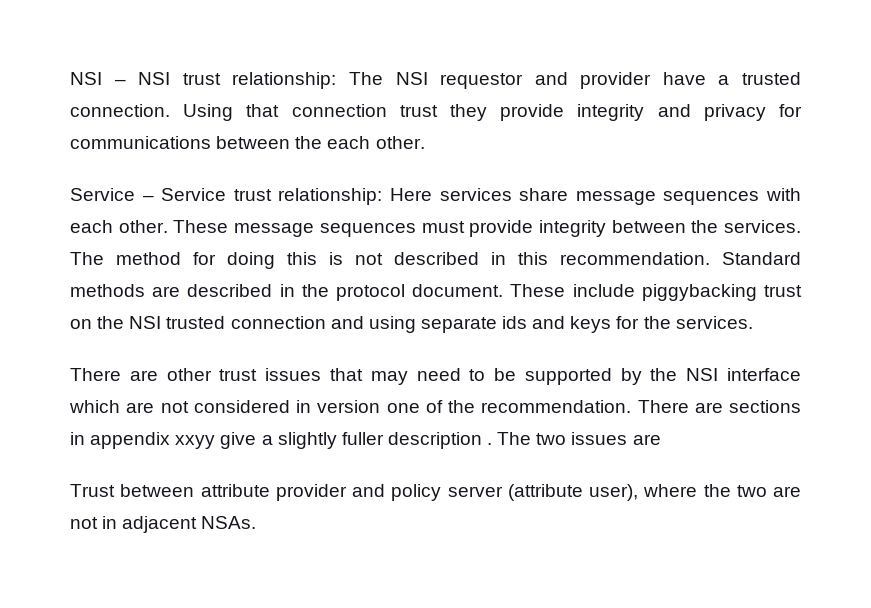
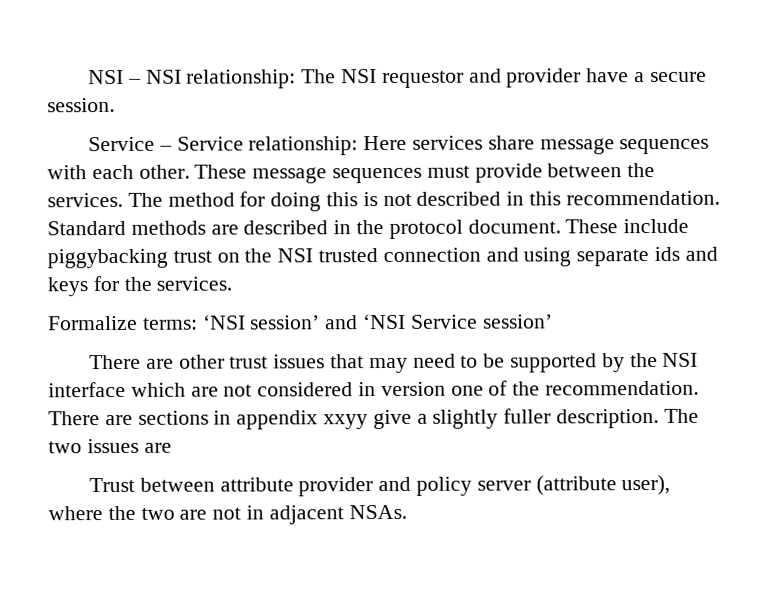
- NSI – NSI trust relationship: The NSI requestor and provider have a trusted connection. Using that connection trust they provide integrity and privacy for communications between the each other.
+ NSI – NSI relationship: The NSI requestor and provider have a secure session.
- Service – Service trust relationship: Here services share message sequences with each other.
+ Service – Service relationship: Here services share message sequences with each other.
- These message sequences must provide integrity between the services.
+ These message sequences must provide between the services.
+ Formalize terms: ‘NSI session’ and ‘NSI Service session’
- There are sections in appendix xxyy give a slightly fuller description .
+ There are sections in appendix xxyy give a slightly fuller description.

